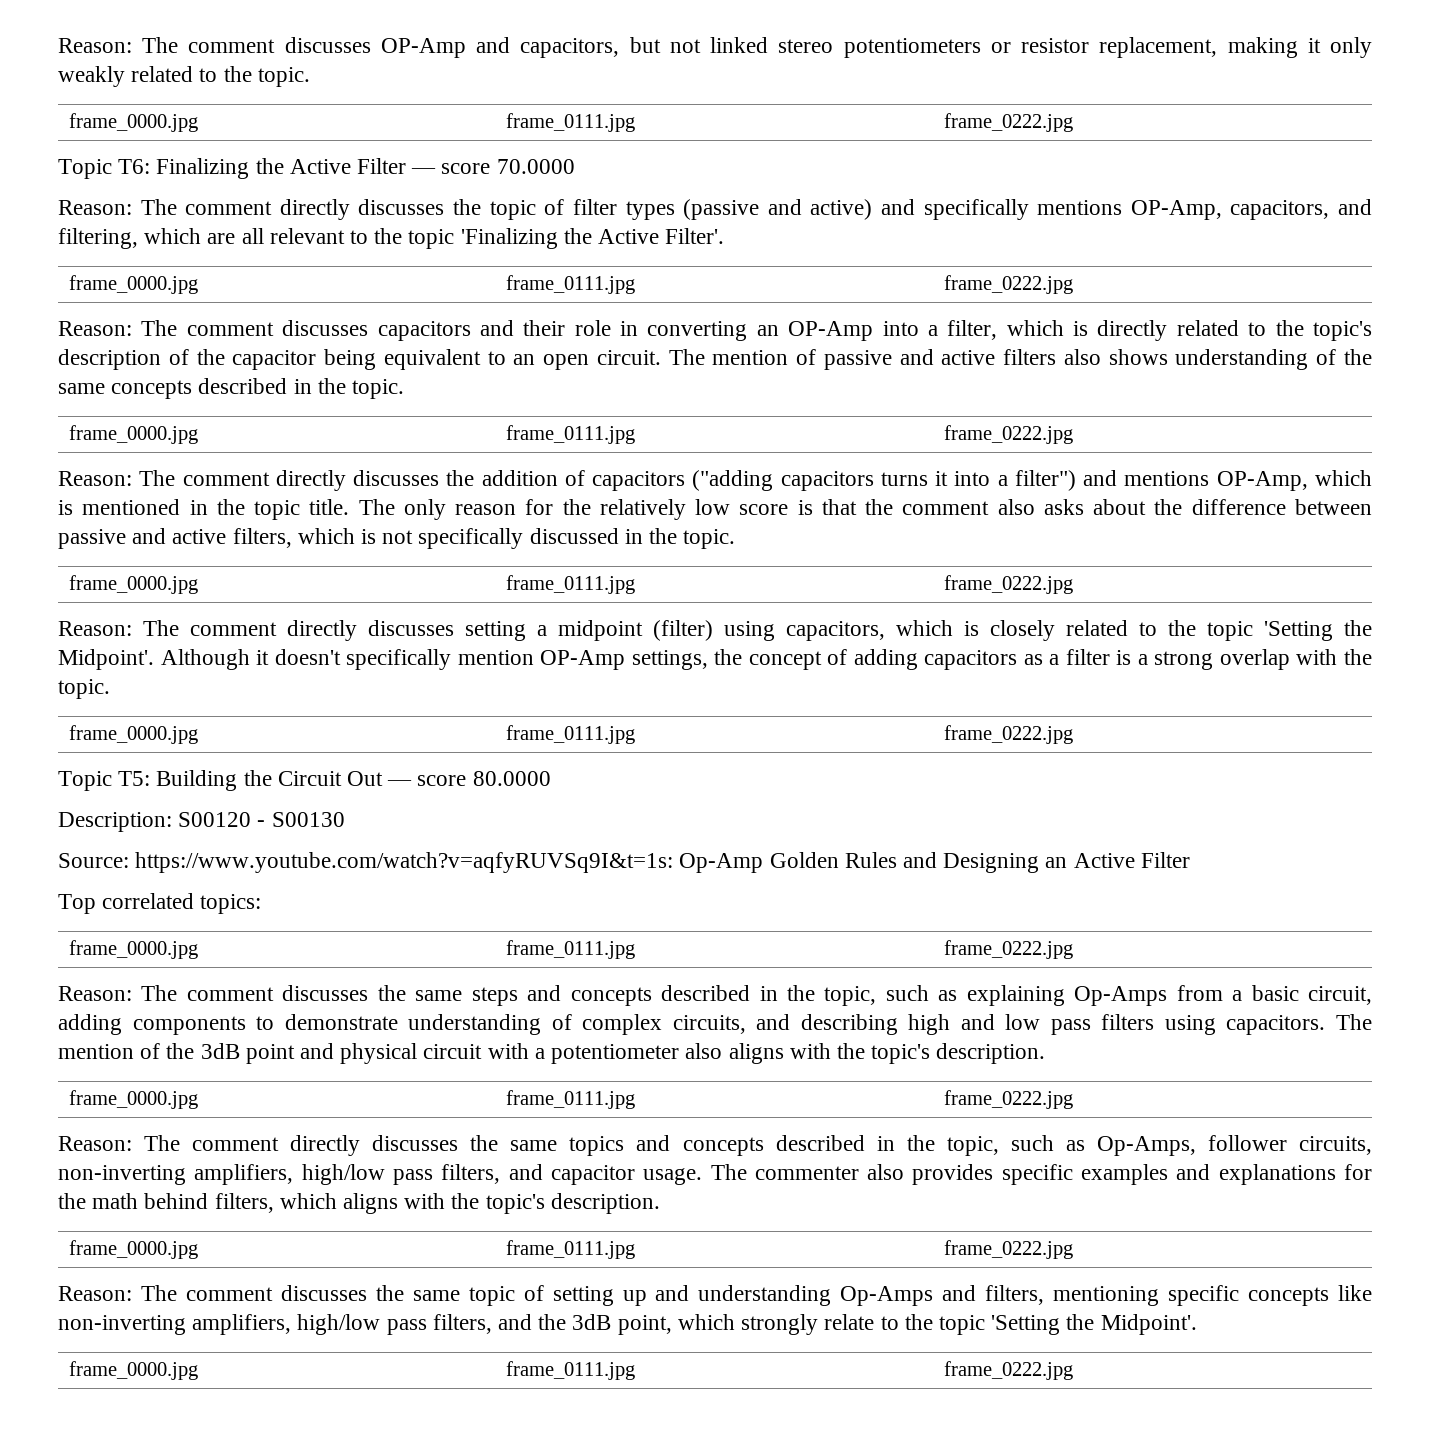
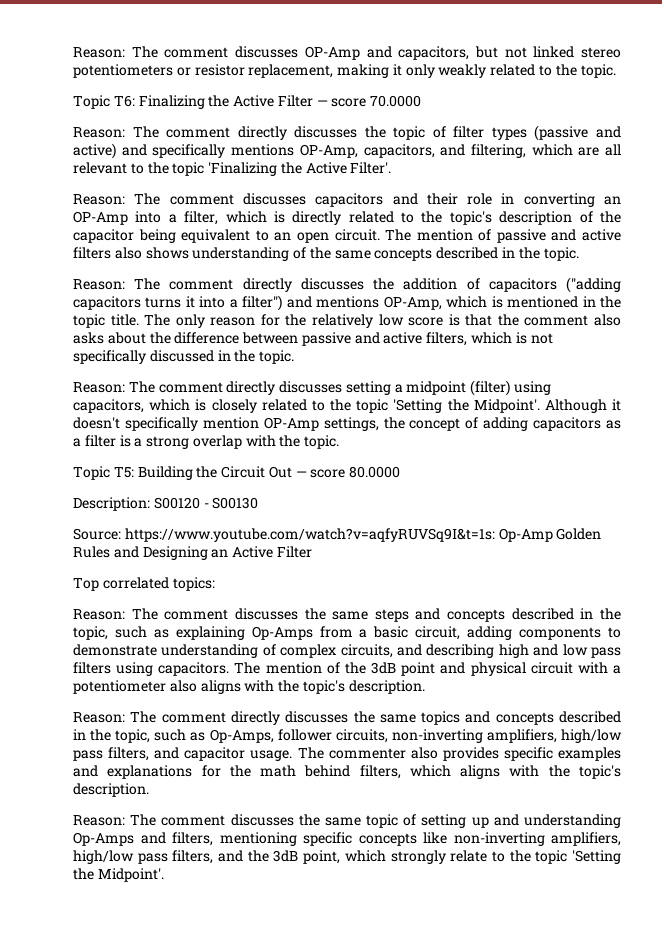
  Reason: The comment discusses OP-Amp and capacitors, but not linked stereo potentiometers or resistor replacement, making it only weakly related to the topic.
- frame_0000.jpg | frame_0111.jpg | frame_0222.jpg
  Reason: The comment directly discusses the topic of filter types (passive and active) and specifically mentions OP-Amp, capacitors, and filtering, which are all relevant to the topic 'Finalizing the Active Filter'.
- frame_0000.jpg | frame_0111.jpg | frame_0222.jpg
  The mention of passive and active filters also shows understanding of the same concepts described in the topic.
- frame_0000.jpg | frame_0111.jpg | frame_0222.jpg
  The only reason for the relatively low score is that the comment also asks about the difference between passive and active filters, which is not specifically discussed in the topic.
- frame_0000.jpg | frame_0111.jpg | frame_0222.jpg
  Although it doesn't specifically mention OP-Amp settings, the concept of adding capacitors as a filter is a strong overlap with the topic.
- frame_0000.jpg | frame_0111.jpg | frame_0222.jpg
  Top correlated topics:
- frame_0000.jpg | frame_0111.jpg | frame_0222.jpg
  The mention of the 3dB point and physical circuit with a potentiometer also aligns with the topic's description.
- frame_0000.jpg | frame_0111.jpg | frame_0222.jpg
  The commenter also provides specific examples and explanations for the math behind filters, which aligns with the topic's description.
- frame_0000.jpg | frame_0111.jpg | frame_0222.jpg
  Reason: The comment discusses the same topic of setting up and understanding Op-Amps and filters, mentioning specific concepts like non-inverting amplifiers, high/low pass filters, and the 3dB point, which strongly relate to the topic 'Setting the Midpoint'.
- frame_0000.jpg | frame_0111.jpg | frame_0222.jpg

